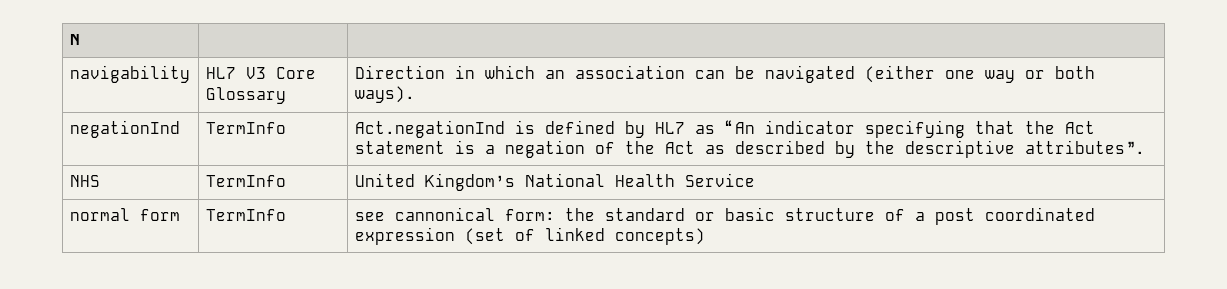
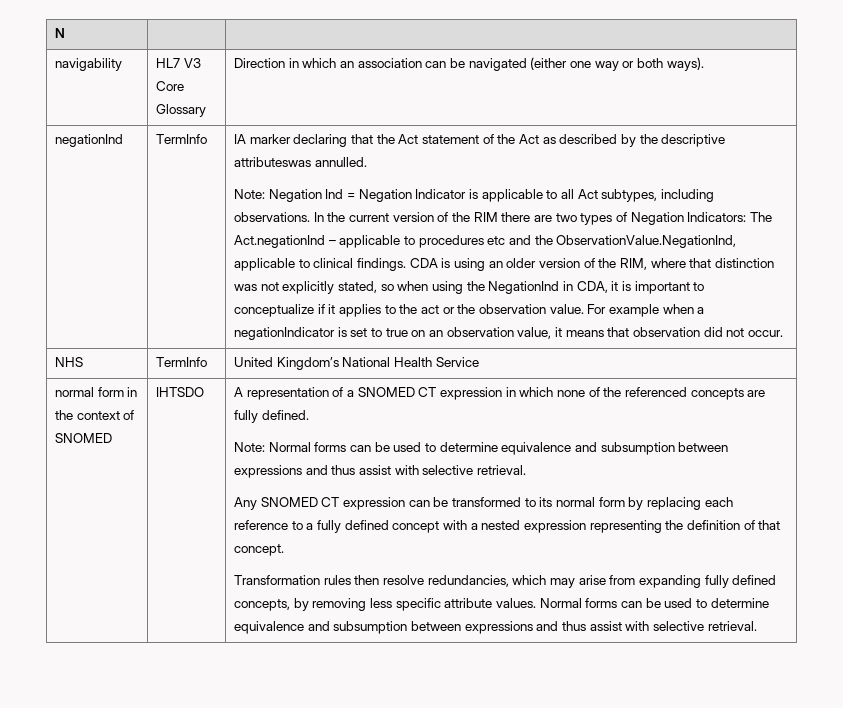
- Act.negationInd is defined by HL7 as “An indicator specifying that the Act statement is a negation of the Act as described by the descriptive attributes”.
+ IA marker declaring that the Act statement of the Act as described by the descriptive attributeswas annulled.
+ Note: Negation Ind = Negation Indicator is applicable to all Act subtypes, including observations. In the current version of the RIM there are two types of Negation Indicators: The Act.negationInd – applicable to procedures etc and the ObservationValue.NegationInd, applicable to clinical findings. CDA is using an older version of the RIM, where that distinction was not explicitly stated, so when using the NegationInd in CDA, it is important to conceptualize if it applies to the act or the observation value. For example when a negationIndicator is set to true on an observation value, it means that observation did not occur.
- normal form | TermInfo | see cannonical form: the standard or basic structure of a post coordinated expression (set of linked concepts)
+ normal form in the context of SNOMED | IHTSDO | A representation of a SNOMED CT expression in which none of the referenced concepts are fully defined.
+ Note: Normal forms can be used to determine equivalence and subsumption between expressions and thus assist with selective retrieval.
+ Any SNOMED CT expression can be transformed to its normal form by replacing each reference to a fully defined concept with a nested expression representing the definition of that concept.
+ Transformation rules then resolve redundancies, which may arise from expanding fully defined concepts, by removing less specific attribute values. Normal forms can be used to determine equivalence and subsumption between expressions and thus assist with selective retrieval.

